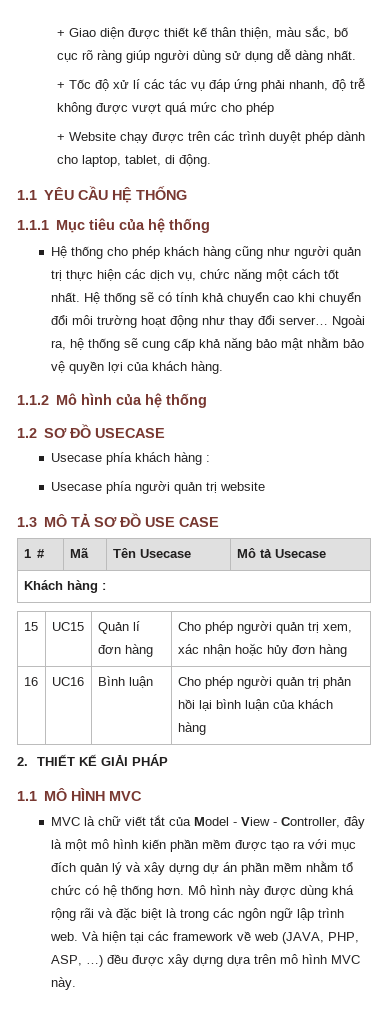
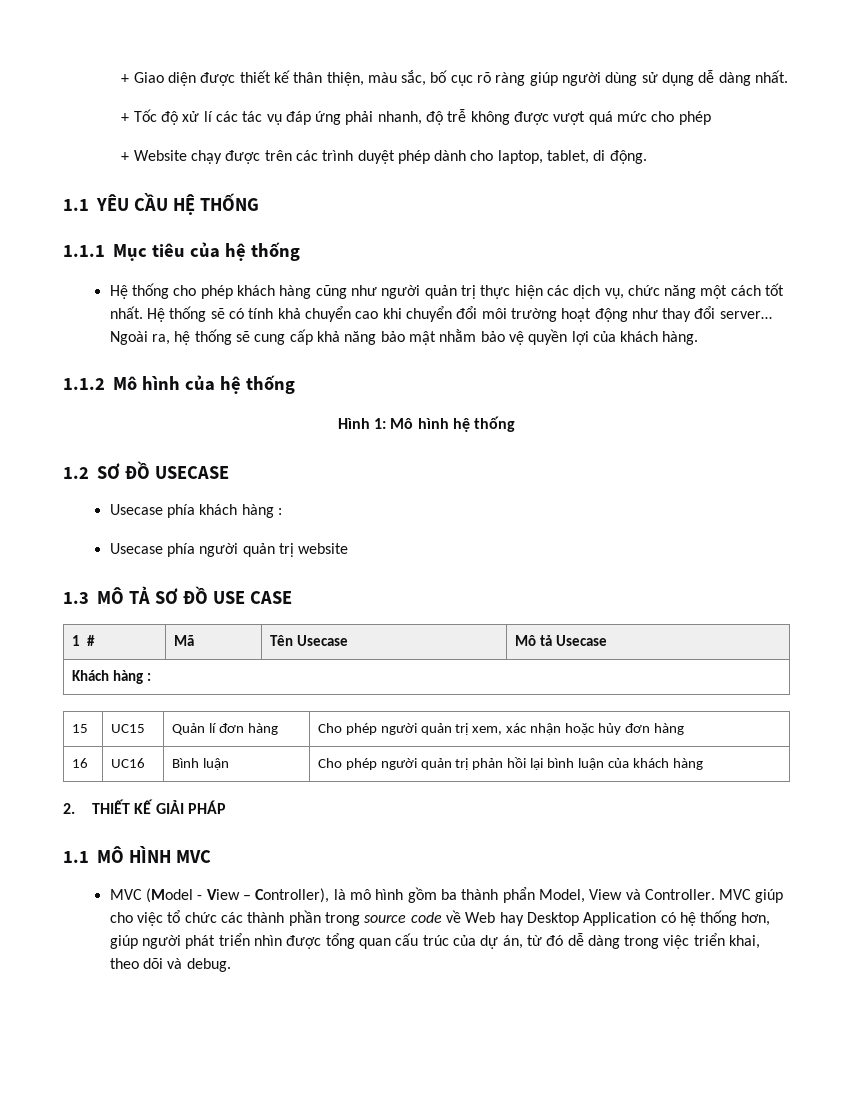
+ Hình 1: Mô hình hệ thống
- MVC là chữ viết tắt của Model - View - Controller, đây là một mô hình kiến phần mềm được tạo ra với mục đích quản lý và xây dựng dự án phần mềm nhằm tổ chức có hệ thống hơn. Mô hình này được dùng khá rộng rãi và đặc biệt là trong các ngôn ngữ lập trình web. Và hiện tại các framework về web (JAVA, PHP, ASP, …) đều được xây dựng dựa trên mô hình MVC này.
+ MVC (Model - View – Controller), là mô hình gồm ba thành phẩn Model, View và Controller. MVC giúp cho việc tổ chức các thành phần trong source code về Web hay Desktop Application có hệ thống hơn, giúp người phát triển nhìn được tổng quan cấu trúc của dự án, từ đó dễ dàng trong việc triển khai, theo dõi và debug.

